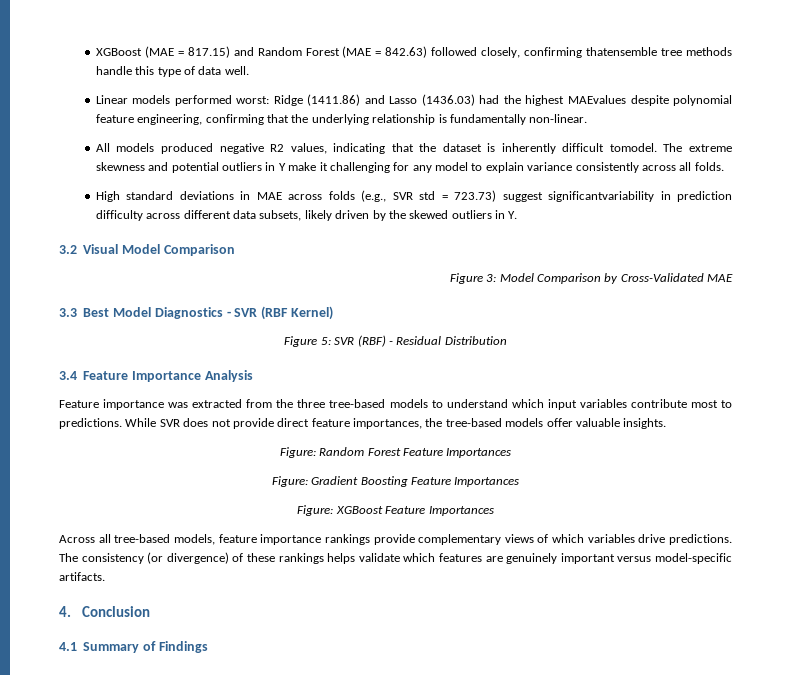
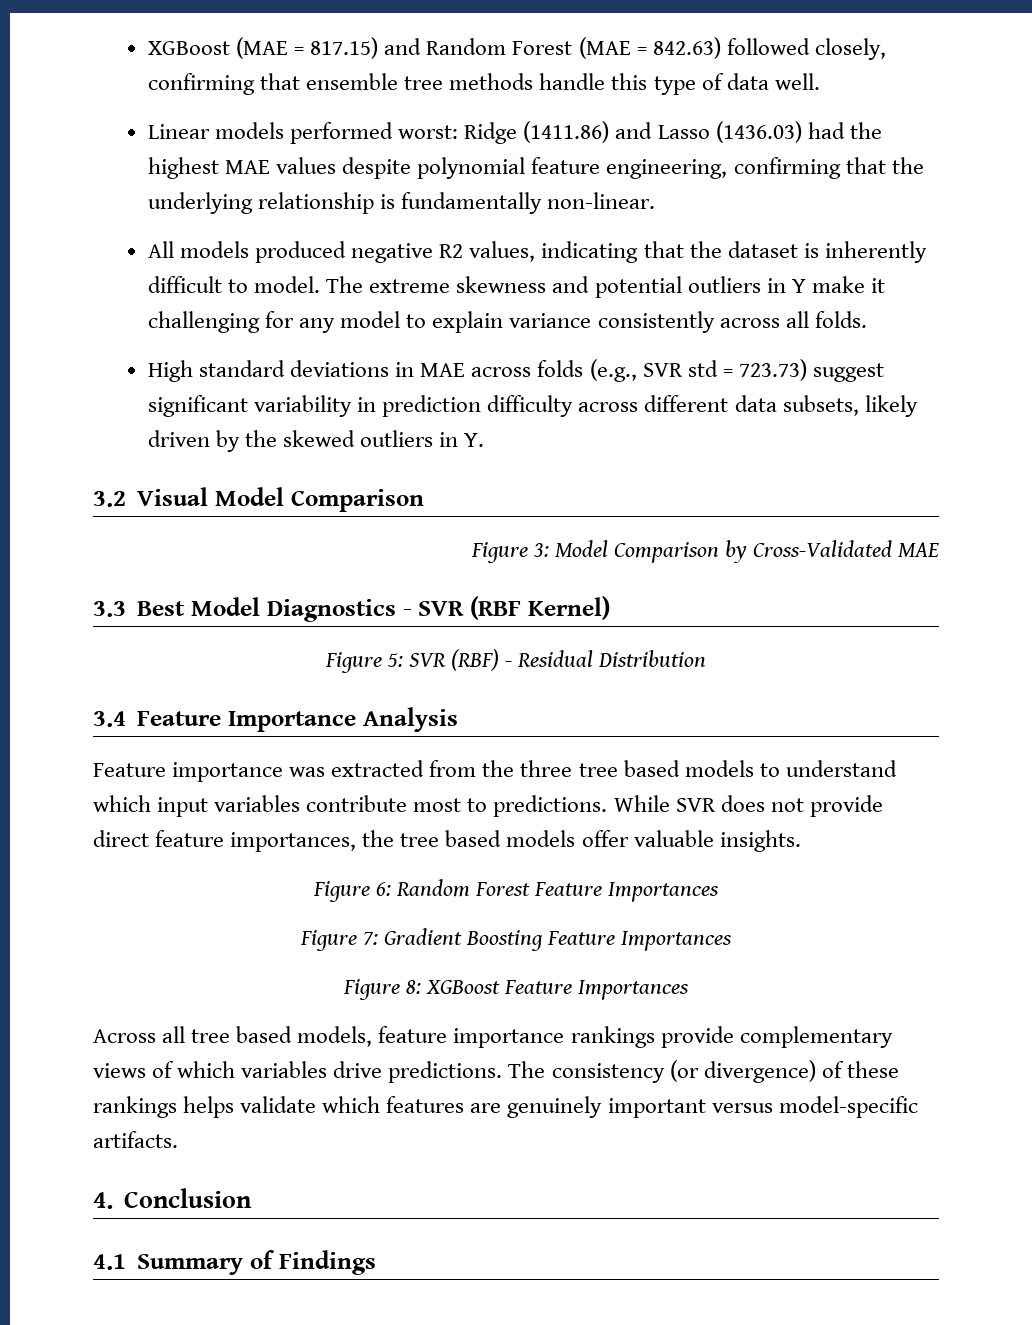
- XGBoost (MAE = 817.15) and Random Forest (MAE = 842.63) followed closely, confirming thatensemble tree methods handle this type of data well.
+ XGBoost (MAE = 817.15) and Random Forest (MAE = 842.63) followed closely, confirming that ensemble tree methods handle this type of data well.
- Linear models performed worst: Ridge (1411.86) and Lasso (1436.03) had the highest MAEvalues despite polynomial feature engineering, confirming that the underlying relationship is fundamentally non-linear.
+ Linear models performed worst: Ridge (1411.86) and Lasso (1436.03) had the highest MAE values despite polynomial feature engineering, confirming that the underlying relationship is fundamentally non-linear.
- All models produced negative R2 values, indicating that the dataset is inherently difficult tomodel.
+ All models produced negative R2 values, indicating that the dataset is inherently difficult to model.
- High standard deviations in MAE across folds (e.g., SVR std = 723.73) suggest significantvariability in prediction difficulty across different data subsets, likely driven by the skewed outliers in Y.
+ High standard deviations in MAE across folds (e.g., SVR std = 723.73) suggest significant variability in prediction difficulty across different data subsets, likely driven by the skewed outliers in Y.
- Feature importance was extracted from the three tree-based models to understand which input variables contribute most to predictions.
+ Feature importance was extracted from the three tree based models to understand which input variables contribute most to predictions.
- While SVR does not provide direct feature importances, the tree-based models offer valuable insights.
+ While SVR does not provide direct feature importances, the tree based models offer valuable insights.
- Figure: Random Forest Feature Importances
+ Figure 6: Random Forest Feature Importances
- Figure: Gradient Boosting Feature Importances
+ Figure 7: Gradient Boosting Feature Importances
- Figure: XGBoost Feature Importances
+ Figure 8: XGBoost Feature Importances
- Across all tree-based models, feature importance rankings provide complementary views of which variables drive predictions.
+ Across all tree based models, feature importance rankings provide complementary views of which variables drive predictions.

